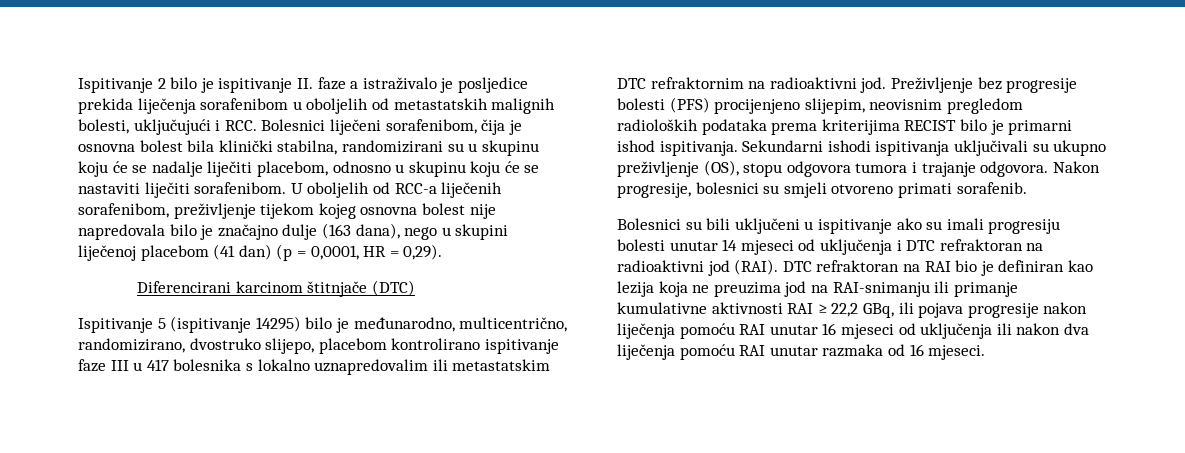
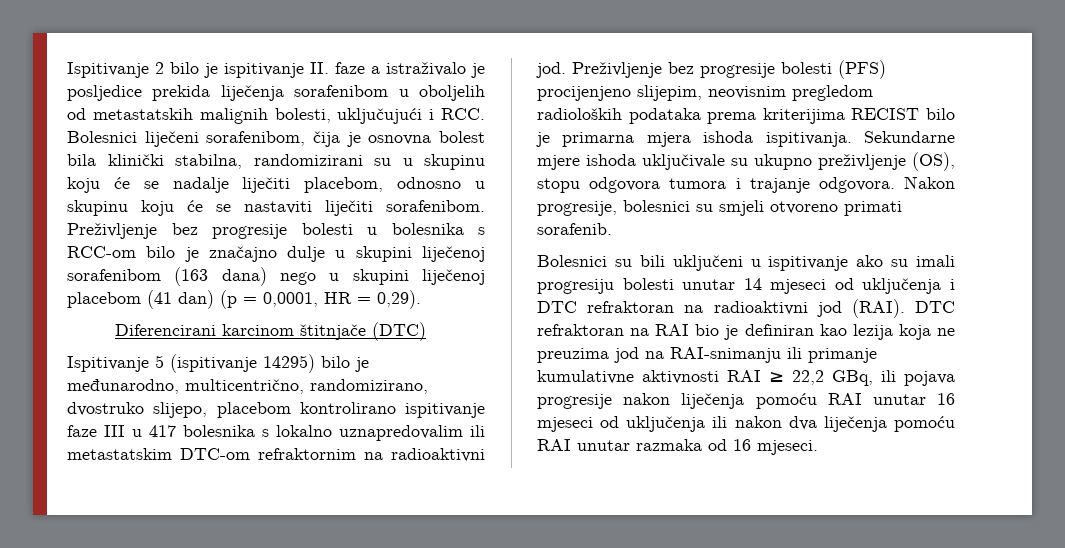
- U oboljelih od RCC-a liječenih sorafenibom, preživljenje tijekom kojeg osnovna bolest nije napredovala bilo je značajno dulje (163 dana), nego u skupini liječenoj placebom (41 dan) (p = 0,0001, HR = 0,29).
+ Preživljenje bez progresije bolesti u bolesnika s RCC-om bilo je značajno dulje u skupini liječenoj sorafenibom (163 dana) nego u skupini liječenoj placebom (41 dan) (p = 0,0001, HR = 0,29).
- Ispitivanje 5 (ispitivanje 14295) bilo je međunarodno, multicentrično, randomizirano, dvostruko slijepo, placebom kontrolirano ispitivanje faze III u 417 bolesnika s lokalno uznapredovalim ili metastatskim DTC refraktornim na radioaktivni jod.
+ Ispitivanje 5 (ispitivanje 14295) bilo je međunarodno, multicentrično, randomizirano, dvostruko slijepo, placebom kontrolirano ispitivanje faze III u 417 bolesnika s lokalno uznapredovalim ili metastatskim DTC-om refraktornim na radioaktivni jod.
- Preživljenje bez progresije bolesti (PFS) procijenjeno slijepim, neovisnim pregledom radioloških podataka prema kriterijima RECIST bilo je primarni ishod ispitivanja. Sekundarni ishodi ispitivanja uključivali su ukupno preživljenje (OS), stopu odgovora tumora i trajanje odgovora.
+ Preživljenje bez progresije bolesti (PFS) procijenjeno slijepim, neovisnim pregledom radioloških podataka prema kriterijima RECIST bilo je primarna mjera ishoda ispitivanja. Sekundarne mjere ishoda uključivale su ukupno preživljenje (OS), stopu odgovora tumora i trajanje odgovora.

